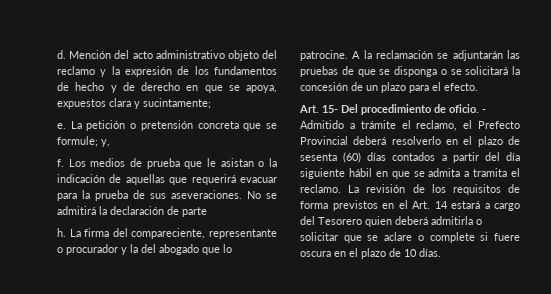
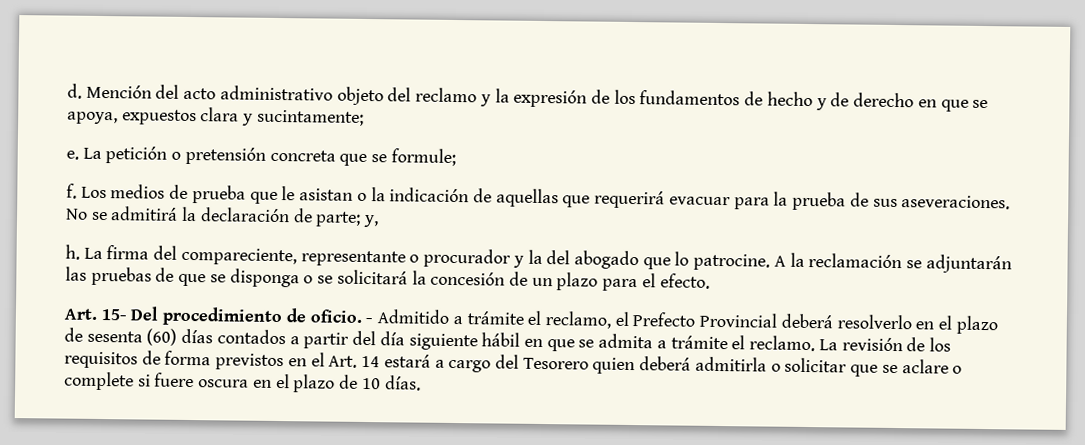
- La petición o pretensión concreta que se formule; y,
+ La petición o pretensión concreta que se formule;
- No se admitirá la declaración de parte
+ No se admitirá la declaración de parte; y,
- - Admitido a trámite el reclamo, el Prefecto Provincial deberá resolverlo en el plazo de sesenta (60) días contados a partir del día siguiente hábil en que se admita a tramita el reclamo.
+ - Admitido a trámite el reclamo, el Prefecto Provincial deberá resolverlo en el plazo de sesenta (60) días contados a partir del día siguiente hábil en que se admita a trámite el reclamo.

